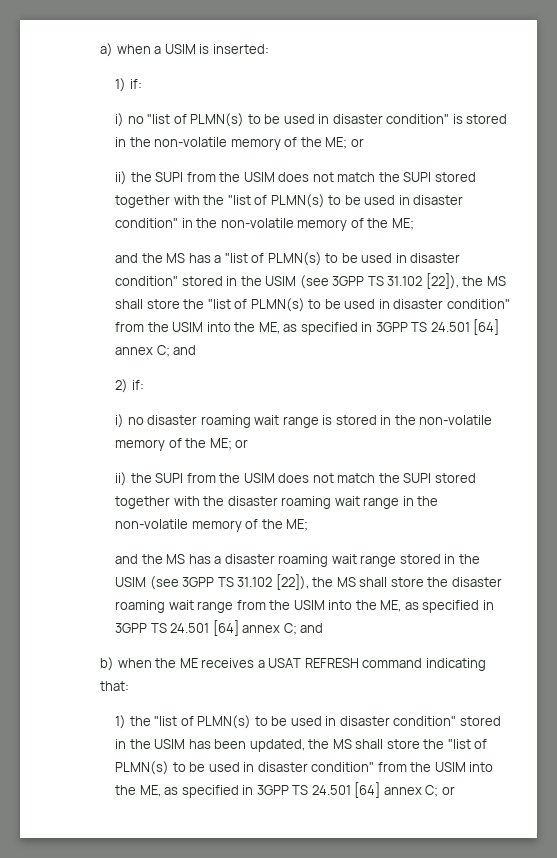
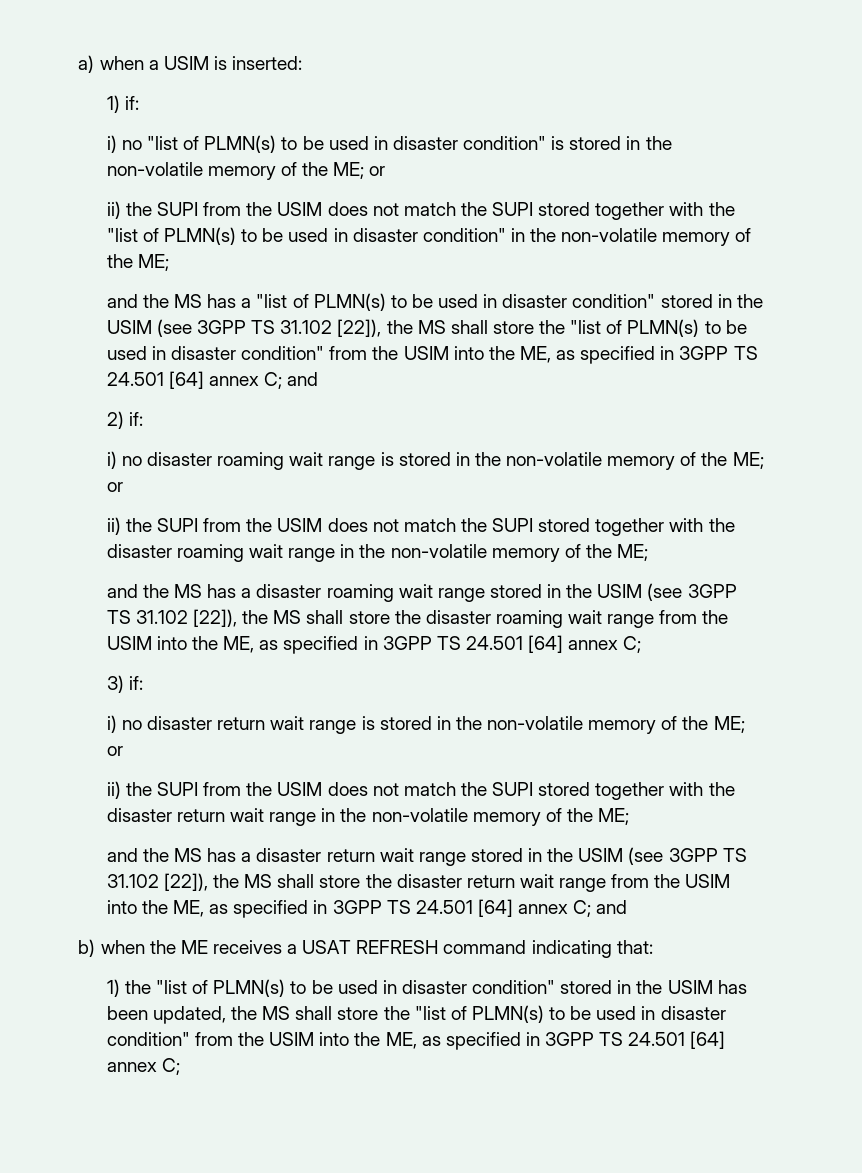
- and the MS has a disaster roaming wait range stored in the USIM (see 3GPP TS 31.102 [22]), the MS shall store the disaster roaming wait range from the USIM into the ME, as specified in 3GPP TS 24.501 [64] annex C; and
+ and the MS has a disaster roaming wait range stored in the USIM (see 3GPP TS 31.102 [22]), the MS shall store the disaster roaming wait range from the USIM into the ME, as specified in 3GPP TS 24.501 [64] annex C;
+ 3) if:
+ i) no disaster return wait range is stored in the non-volatile memory of the ME; or
+ ii) the SUPI from the USIM does not match the SUPI stored together with the disaster return wait range in the non-volatile memory of the ME;
+ and the MS has a disaster return wait range stored in the USIM (see 3GPP TS 31.102 [22]), the MS shall store the disaster return wait range from the USIM into the ME, as specified in 3GPP TS 24.501 [64] annex C; and
- 1) the "list of PLMN(s) to be used in disaster condition" stored in the USIM has been updated, the MS shall store the "list of PLMN(s) to be used in disaster condition" from the USIM into the ME, as specified in 3GPP TS 24.501 [64] annex C; or
+ 1) the "list of PLMN(s) to be used in disaster condition" stored in the USIM has been updated, the MS shall store the "list of PLMN(s) to be used in disaster condition" from the USIM into the ME, as specified in 3GPP TS 24.501 [64] annex C;

